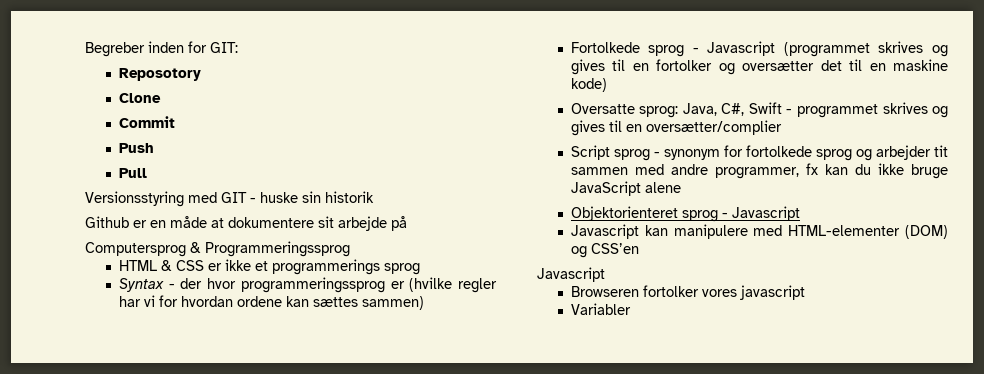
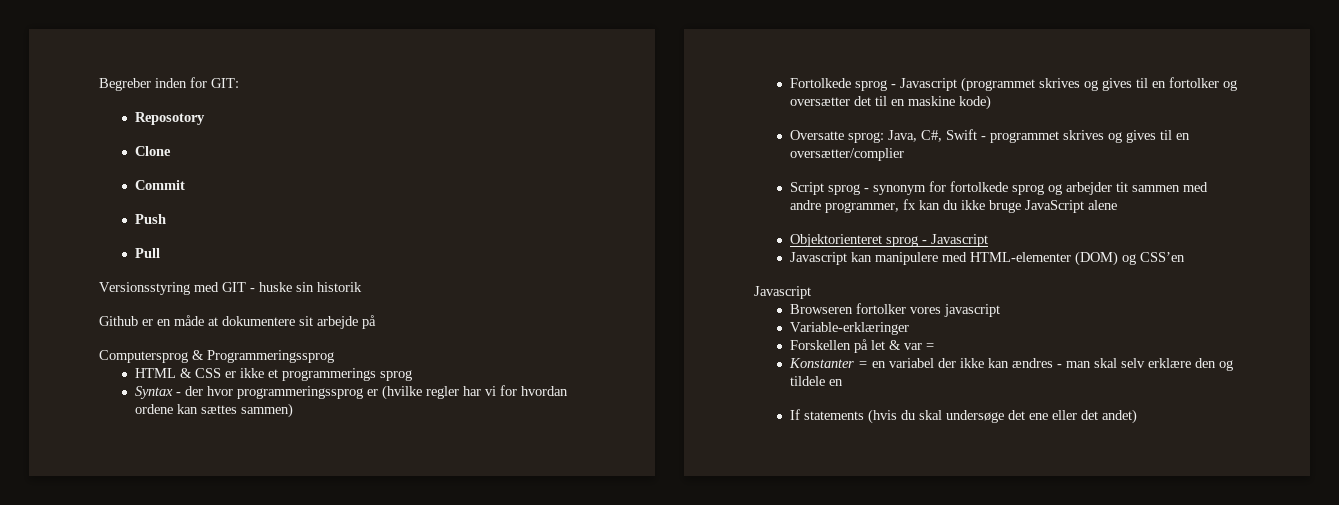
- Variabler
+ Variable-erklæringer
+ Forskellen på let & var =
+ Konstanter = en variabel der ikke kan ændres - man skal selv erklære den og tildele en
+ If statements (hvis du skal undersøge det ene eller det andet)

